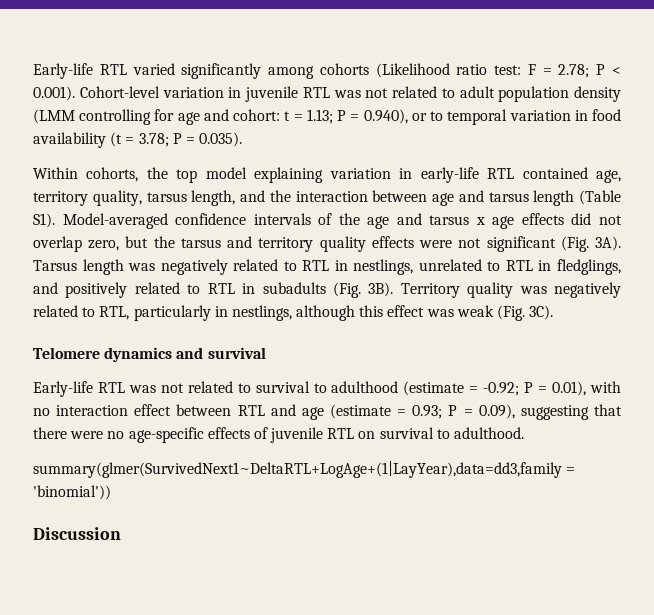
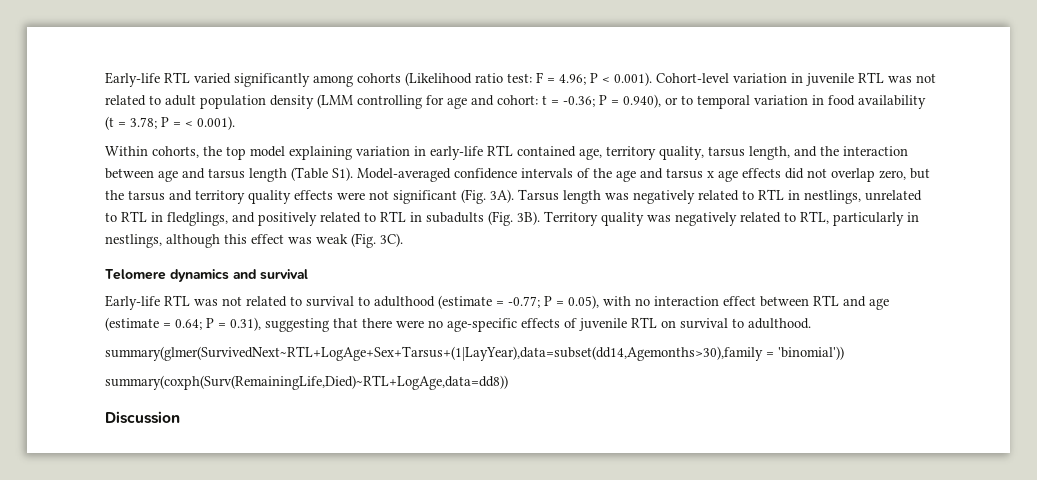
- Early-life RTL varied significantly among cohorts (Likelihood ratio test: F = 2.78; P < 0.001). Cohort-level variation in juvenile RTL was not related to adult population density (LMM controlling for age and cohort: t = 1.13; P = 0.940), or to temporal variation in food availability (t = 3.78; P = 0.035).
+ Early-life RTL varied significantly among cohorts (Likelihood ratio test: F = 4.96; P < 0.001). Cohort-level variation in juvenile RTL was not related to adult population density (LMM controlling for age and cohort: t = -0.36; P = 0.940), or to temporal variation in food availability (t = 3.78; P = < 0.001).
- Early-life RTL was not related to survival to adulthood (estimate = -0.92; P = 0.01), with no interaction effect between RTL and age (estimate = 0.93; P = 0.09), suggesting that there were no age-specific effects of juvenile RTL on survival to adulthood.
+ Early-life RTL was not related to survival to adulthood (estimate = -0.77; P = 0.05), with no interaction effect between RTL and age (estimate = 0.64; P = 0.31), suggesting that there were no age-specific effects of juvenile RTL on survival to adulthood.
- summary(glmer(SurvivedNext1~DeltaRTL+LogAge+(1|LayYear),data=dd3,family = 'binomial'))
+ summary(glmer(SurvivedNext~RTL+LogAge+Sex+Tarsus+(1|LayYear),data=subset(dd14,Agemonths>30),family = 'binomial'))
+ summary(coxph(Surv(RemainingLife,Died)~RTL+LogAge,data=dd8))

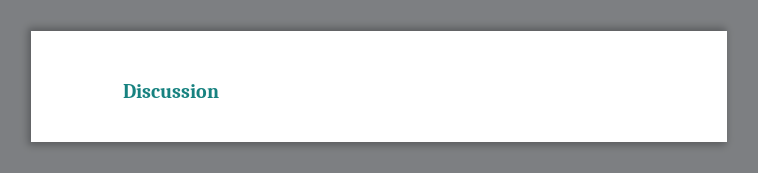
- Early-life RTL varied significantly among cohorts (Likelihood ratio test: F = 4.96; P < 0.001). Cohort-level variation in juvenile RTL was not related to adult population density (LMM controlling for age and cohort: t = -0.36; P = 0.940), or to temporal variation in food availability (t = 3.78; P = < 0.001).
- Within cohorts, the top model explaining variation in early-life RTL contained age, territory quality, tarsus length, and the interaction between age and tarsus length (Table S1). Model-averaged confidence intervals of the age and tarsus x age effects did not overlap zero, but the tarsus and territory quality effects were not significant (Fig. 3A). Tarsus length was negatively related to RTL in nestlings, unrelated to RTL in fledglings, and positively related to RTL in subadults (Fig. 3B). Territory quality was negatively related to RTL, particularly in nestlings, although this effect was weak (Fig. 3C).
- Telomere dynamics and survival
- Early-life RTL was not related to survival to adulthood (estimate = -0.77; P = 0.05), with no interaction effect between RTL and age (estimate = 0.64; P = 0.31), suggesting that there were no age-specific effects of juvenile RTL on survival to adulthood.
- summary(glmer(SurvivedNext~RTL+LogAge+Sex+Tarsus+(1|LayYear),data=subset(dd14,Agemonths>30),family = 'binomial'))
- summary(coxph(Surv(RemainingLife,Died)~RTL+LogAge,data=dd8))

